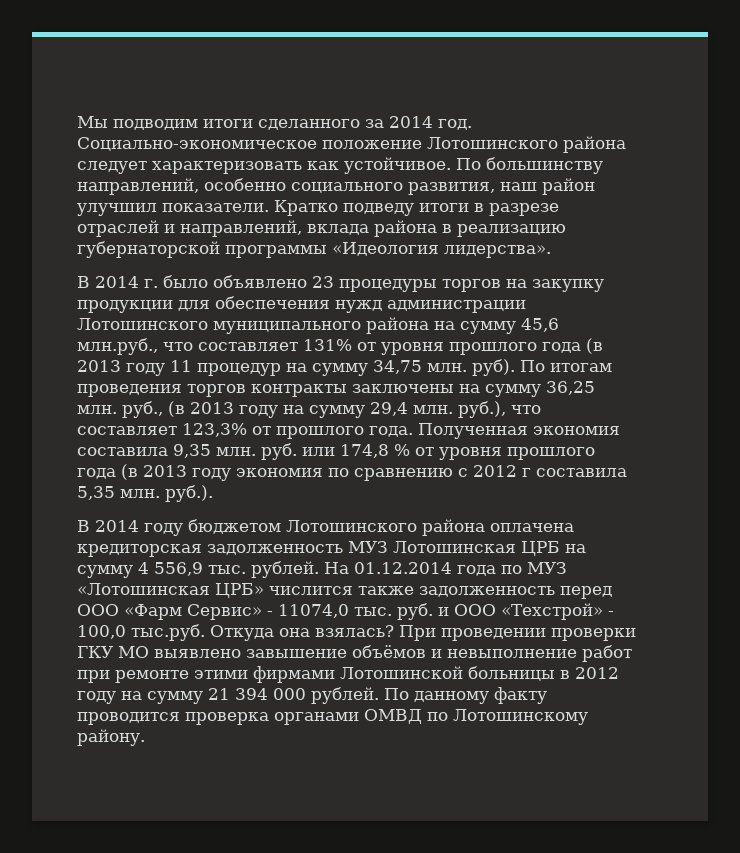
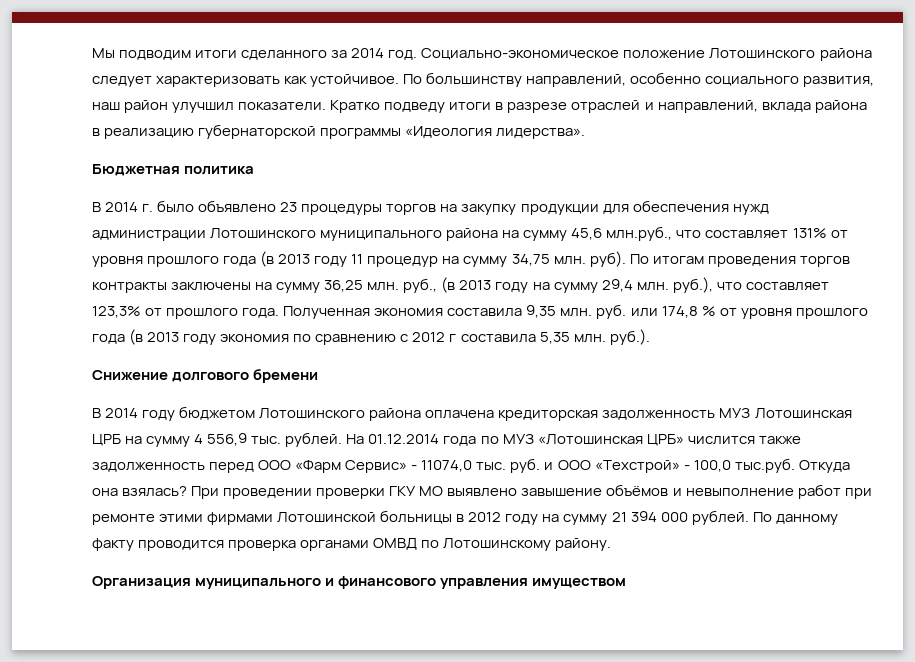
+ Бюджетная политика
+ Снижение долгового бремени
+ Организация муниципального и финансового управления имуществом

